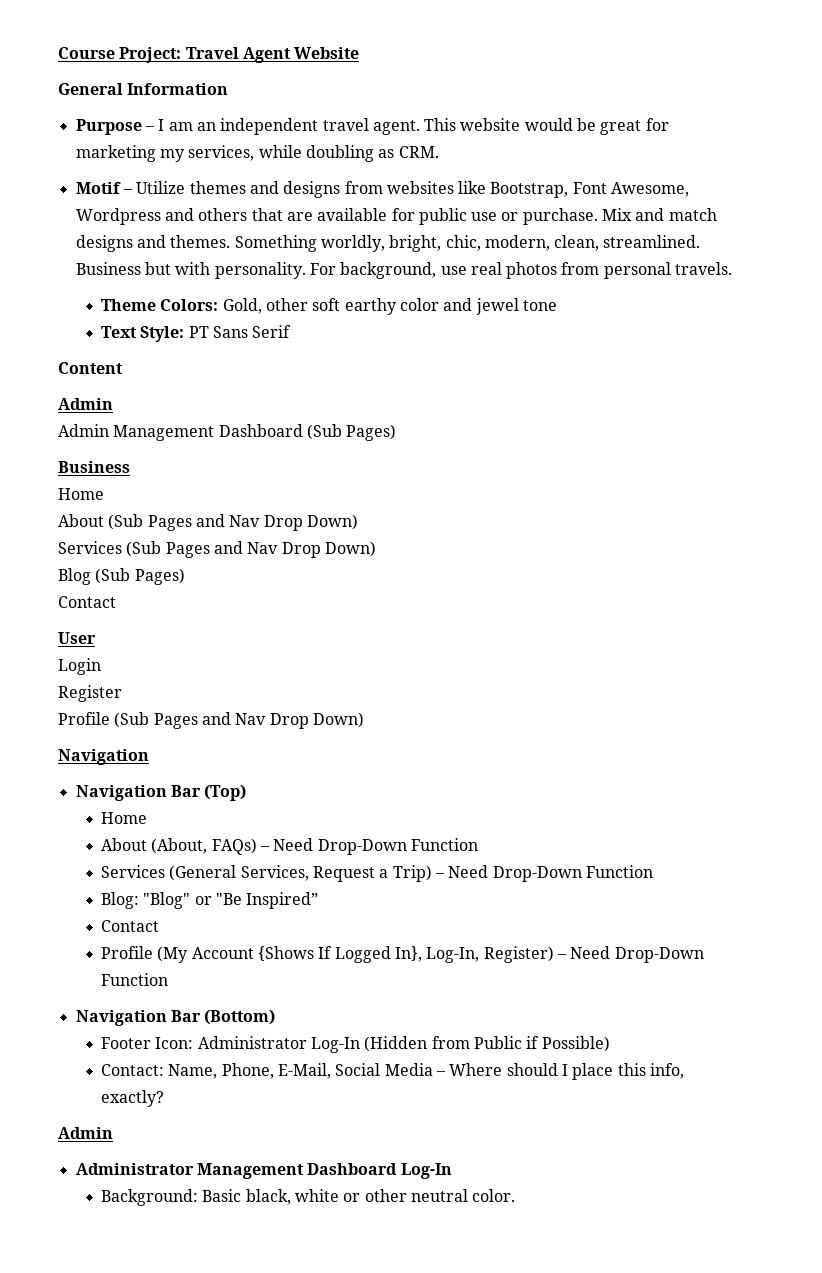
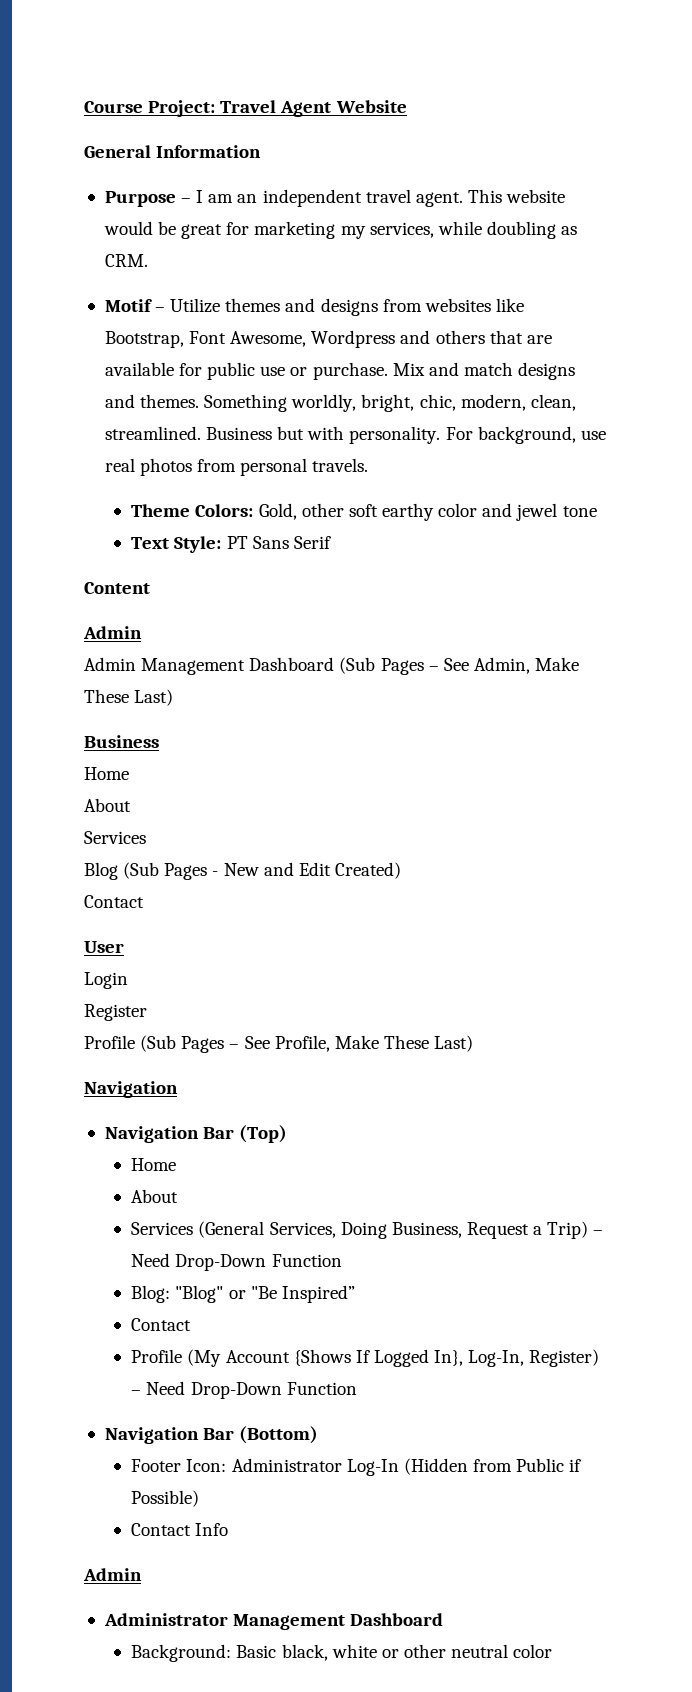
- Admin Management Dashboard (Sub Pages)
+ Admin Management Dashboard (Sub Pages – See Admin, Make These Last)
  Business
  Home
- About (Sub Pages and Nav Drop Down)
- Services (Sub Pages and Nav Drop Down)
- Blog (Sub Pages)
+ About
+ Services
+ Blog (Sub Pages - New and Edit Created)
- Profile (Sub Pages and Nav Drop Down)
+ Profile (Sub Pages – See Profile, Make These Last)
  Navigation Bar (Top)
  Home
- About (About, FAQs) – Need Drop-Down Function
+ About
- Services (General Services, Request a Trip) – Need Drop-Down Function
+ Services (General Services, Doing Business, Request a Trip) – Need Drop-Down Function
- Contact: Name, Phone, E-Mail, Social Media – Where should I place this info, exactly?
+ Contact Info
- Administrator Management Dashboard Log-In
+ Administrator Management Dashboard
- Background: Basic black, white or other neutral color.
+ Background: Basic black, white or other neutral color

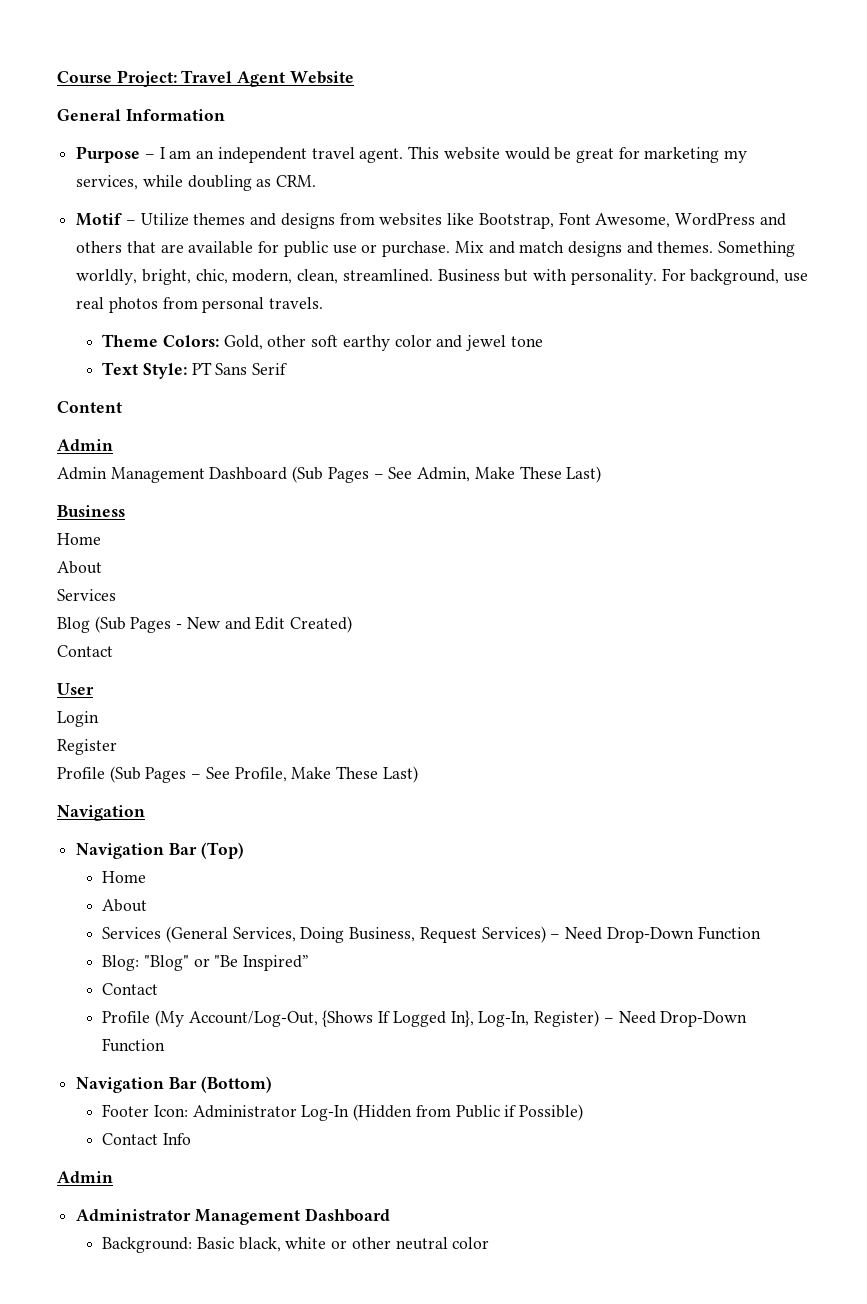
- Motif – Utilize themes and designs from websites like Bootstrap, Font Awesome, Wordpress and others that are available for public use or purchase.
+ Motif – Utilize themes and designs from websites like Bootstrap, Font Awesome, WordPress and others that are available for public use or purchase.
- Services (General Services, Doing Business, Request a Trip) – Need Drop-Down Function
+ Services (General Services, Doing Business, Request Services) – Need Drop-Down Function
- Profile (My Account {Shows If Logged In}, Log-In, Register) – Need Drop-Down Function
+ Profile (My Account/Log-Out, {Shows If Logged In}, Log-In, Register) – Need Drop-Down Function

